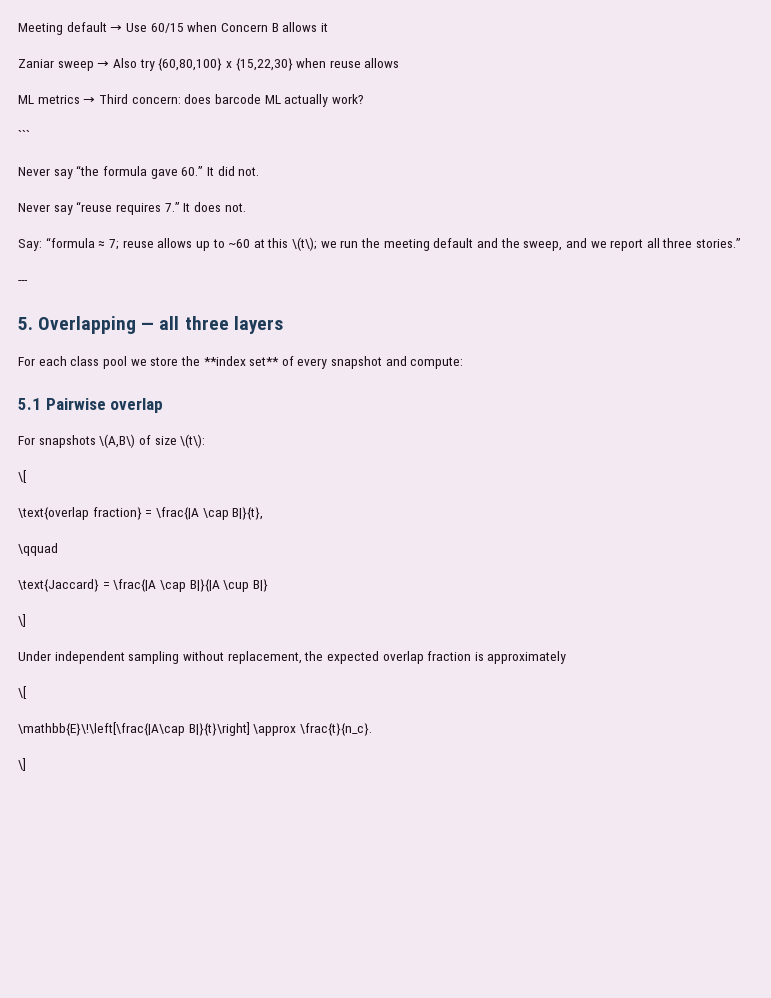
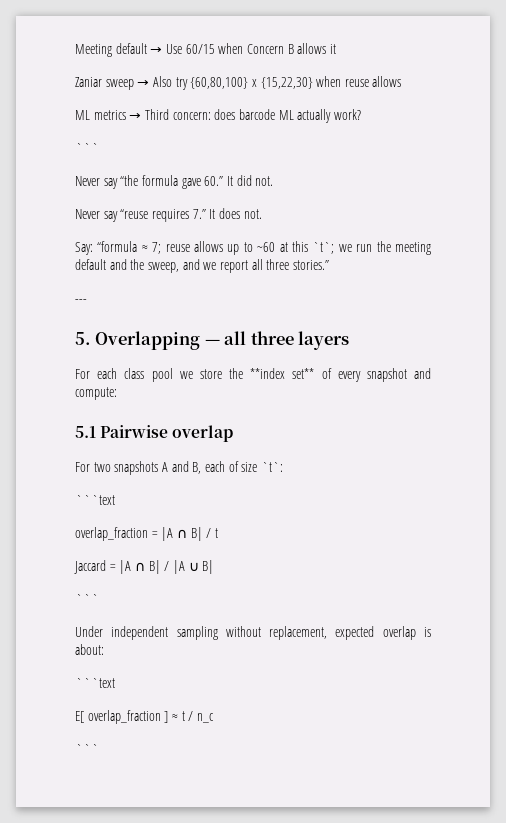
- Say: “formula ≈ 7; reuse allows up to ~60 at this \(t\); we run the meeting default and the sweep, and we report all three stories.”
+ Say: “formula ≈ 7; reuse allows up to ~60 at this `t`; we run the meeting default and the sweep, and we report all three stories.”
- For snapshots \(A,B\) of size \(t\):
- \[
- \text{overlap fraction} = \frac{|A \cap B|}{t},
- \qquad
- \text{Jaccard} = \frac{|A \cap B|}{|A \cup B|}
- \]
+ For two snapshots A and B, each of size `t`:
+ ```text
+ overlap_fraction = |A ∩ B| / t
+ Jaccard = |A ∩ B| / |A ∪ B|
+ ```
- Under independent sampling without replacement, the expected overlap fraction is approximately
- \[
- \mathbb{E}\!\left[\frac{|A\cap B|}{t}\right] \approx \frac{t}{n_c}.
- \]
+ Under independent sampling without replacement, expected overlap is about:
+ ```text
+ E[ overlap_fraction ] ≈ t / n_c
+ ```

